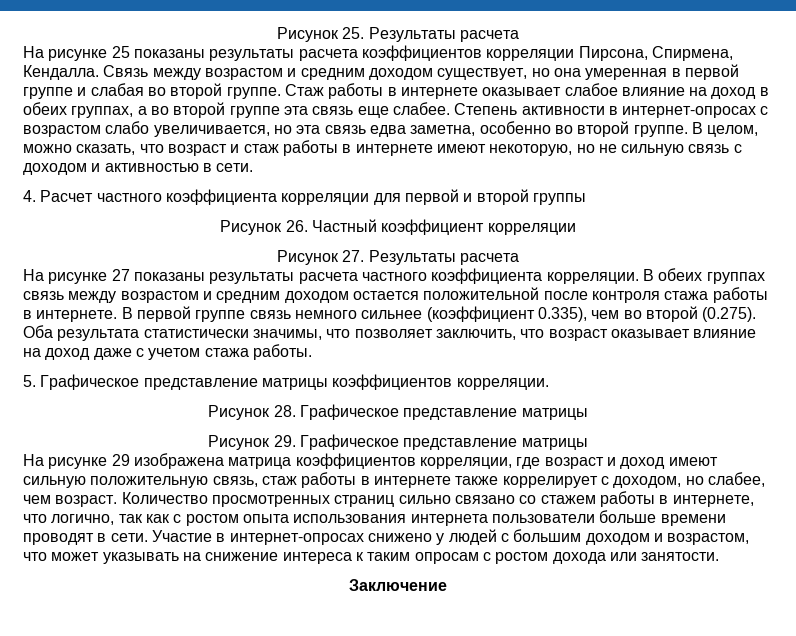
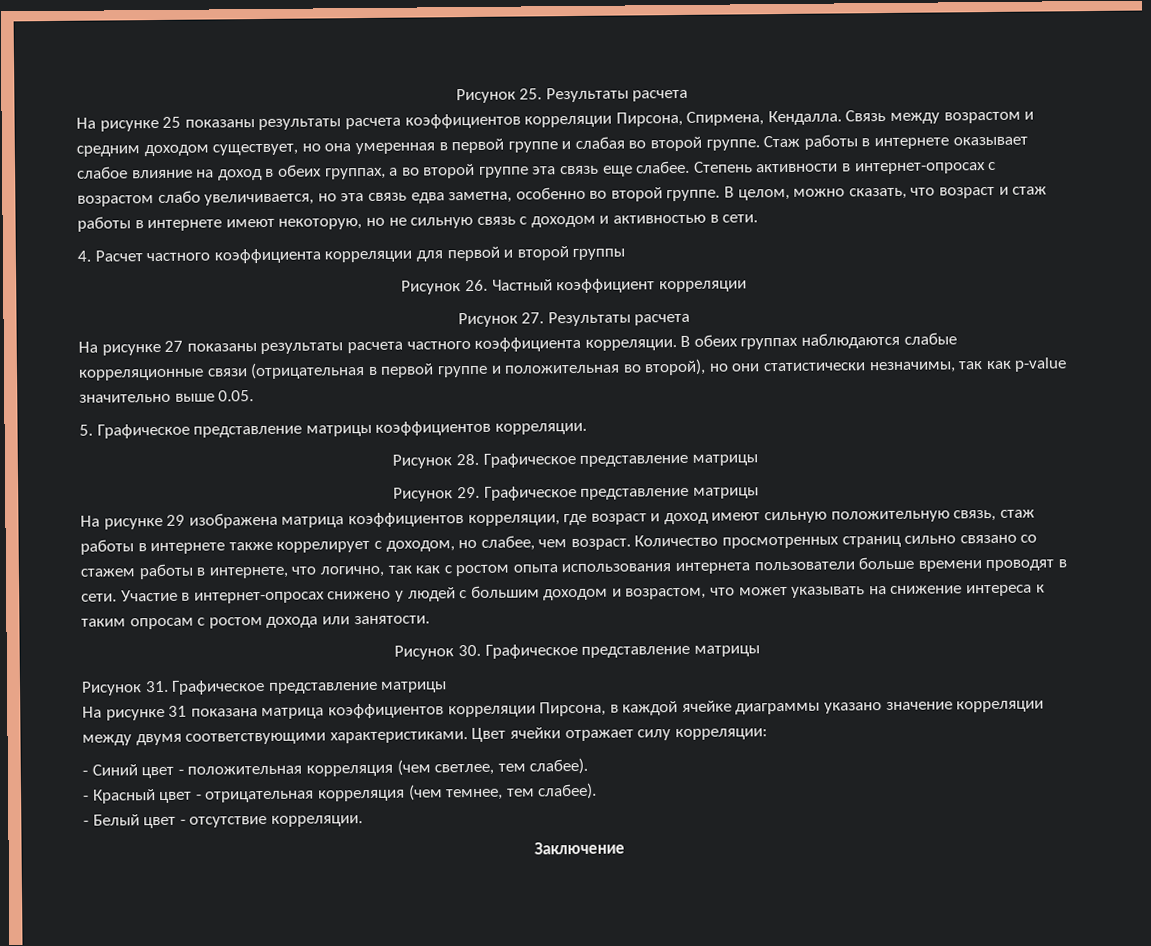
- В обеих группах связь между возрастом и средним доходом остается положительной после контроля стажа работы в интернете. В первой группе связь немного сильнее (коэффициент 0.335), чем во второй (0.275). Оба результата статистически значимы, что позволяет заключить, что возраст оказывает влияние на доход даже с учетом стажа работы.
+ В обеих группах наблюдаются слабые корреляционные связи (отрицательная в первой группе и положительная во второй), но они статистически незначимы, так как p-value значительно выше 0.05.
+ Рисунок 30. Графическое представление матрицы
+ Рисунок 31. Графическое представление матрицы
+ На рисунке 31 показана матрица коэффициентов корреляции Пирсона, в каждой ячейке диаграммы указано значение корреляции между двумя соответствующими характеристиками. Цвет ячейки отражает силу корреляции:
+ - Синий цвет - положительная корреляция (чем светлее, тем слабее).
+ - Красный цвет - отрицательная корреляция (чем темнее, тем слабее).
+ - Белый цвет - отсутствие корреляции.

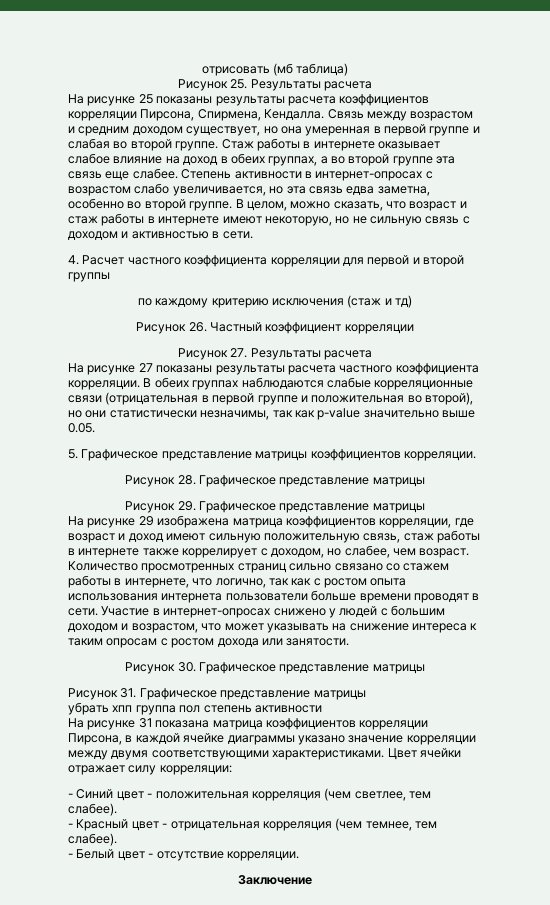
+ отрисовать (мб таблица)
+ по каждому критерию исключения (стаж и тд)
+ убрать хпп группа пол степень активности

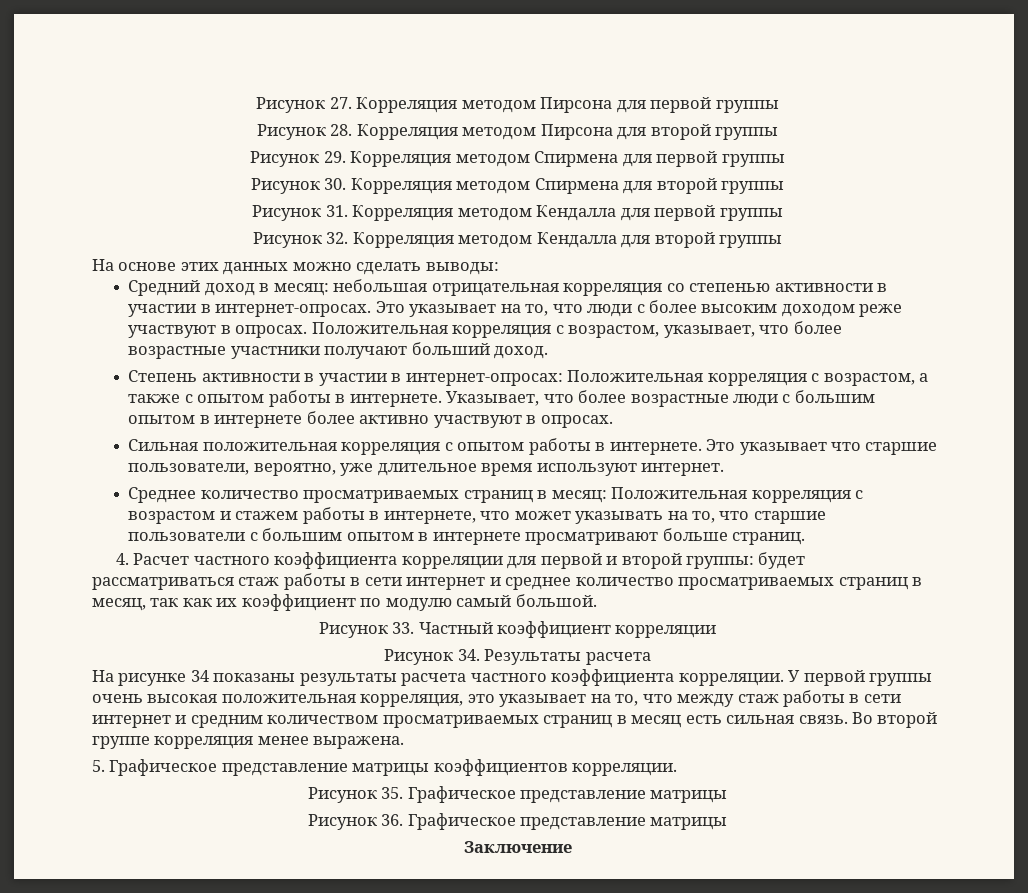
- отрисовать (мб таблица)
- Рисунок 25. Результаты расчета
- На рисунке 25 показаны результаты расчета коэффициентов корреляции Пирсона, Спирмена, Кендалла. Связь между возрастом и средним доходом существует, но она умеренная в первой группе и слабая во второй группе. Стаж работы в интернете оказывает слабое влияние на доход в обеих группах, а во второй группе эта связь еще слабее. Степень активности в интернет-опросах с возрастом слабо увеличивается, но эта связь едва заметна, особенно во второй группе. В целом, можно сказать, что возраст и стаж работы в интернете имеют некоторую, но не сильную связь с доходом и активностью в сети.
+ Рисунок 27. Корреляция методом Пирсона для первой группы
+ Рисунок 28. Корреляция методом Пирсона для второй группы
+ Рисунок 29. Корреляция методом Спирмена для первой группы
+ Рисунок 30. Корреляция методом Спирмена для второй группы
+ Рисунок 31. Корреляция методом Кендалла для первой группы
+ Рисунок 32. Корреляция методом Кендалла для второй группы
+ На основе этих данных можно сделать выводы:
+ Средний доход в месяц: небольшая отрицательная корреляция со степенью активности в участии в интернет-опросах. Это указывает на то, что люди с более высоким доходом реже участвуют в опросах. Положительная корреляция с возрастом, указывает, что более возрастные участники получают больший доход.
+ Степень активности в участии в интернет-опросах: Положительная корреляция с возрастом, а также с опытом работы в интернете. Указывает, что более возрастные люди с большим опытом в интернете более активно участвуют в опросах.
+ Сильная положительная корреляция с опытом работы в интернете. Это указывает что старшие пользователи, вероятно, уже длительное время используют интернет.
+ Среднее количество просматриваемых страниц в месяц: Положительная корреляция с возрастом и стажем работы в интернете, что может указывать на то, что старшие пользователи с большим опытом в интернете просматривают больше страниц.
- 4. Расчет частного коэффициента корреляции для первой и второй группы
- по каждому критерию исключения (стаж и тд)
- Рисунок 26. Частный коэффициент корреляции
+ 4. Расчет частного коэффициента корреляции для первой и второй группы: будет рассматриваться стаж работы в сети интернет и среднее количество просматриваемых страниц в месяц, так как их коэффициент по модулю самый большой.
+ Рисунок 33. Частный коэффициент корреляции
- Рисунок 27. Результаты расчета
- На рисунке 27 показаны результаты расчета частного коэффициента корреляции.
+ Рисунок 34. Результаты расчета
+ На рисунке 34 показаны результаты расчета частного коэффициента корреляции.
- В обеих группах наблюдаются слабые корреляционные связи (отрицательная в первой группе и положительная во второй), но они статистически незначимы, так как p-value значительно выше 0.05.
+ У первой группы очень высокая положительная корреляция, это указывает на то, что между стаж работы в сети интернет и средним количеством просматриваемых страниц в месяц есть сильная связь. Во второй группе корреляция менее выражена.
- Рисунок 28. Графическое представление матрицы
- Рисунок 29. Графическое представление матрицы
- На рисунке 29 изображена матрица коэффициентов корреляции, где возраст и доход имеют сильную положительную связь, стаж работы в интернете также коррелирует с доходом, но слабее, чем возраст. Количество просмотренных страниц сильно связано со стажем работы в интернете, что логично, так как с ростом опыта использования интернета пользователи больше времени проводят в сети. Участие в интернет-опросах снижено у людей с большим доходом и возрастом, что может указывать на снижение интереса к таким опросам с ростом дохода или занятости.
- Рисунок 30. Графическое представление матрицы
- Рисунок 31. Графическое представление матрицы
- убрать хпп группа пол степень активности
- На рисунке 31 показана матрица коэффициентов корреляции Пирсона, в каждой ячейке диаграммы указано значение корреляции между двумя соответствующими характеристиками. Цвет ячейки отражает силу корреляции:
- - Синий цвет - положительная корреляция (чем светлее, тем слабее).
- - Красный цвет - отрицательная корреляция (чем темнее, тем слабее).
- - Белый цвет - отсутствие корреляции.
+ Рисунок 35. Графическое представление матрицы
+ Рисунок 36. Графическое представление матрицы

